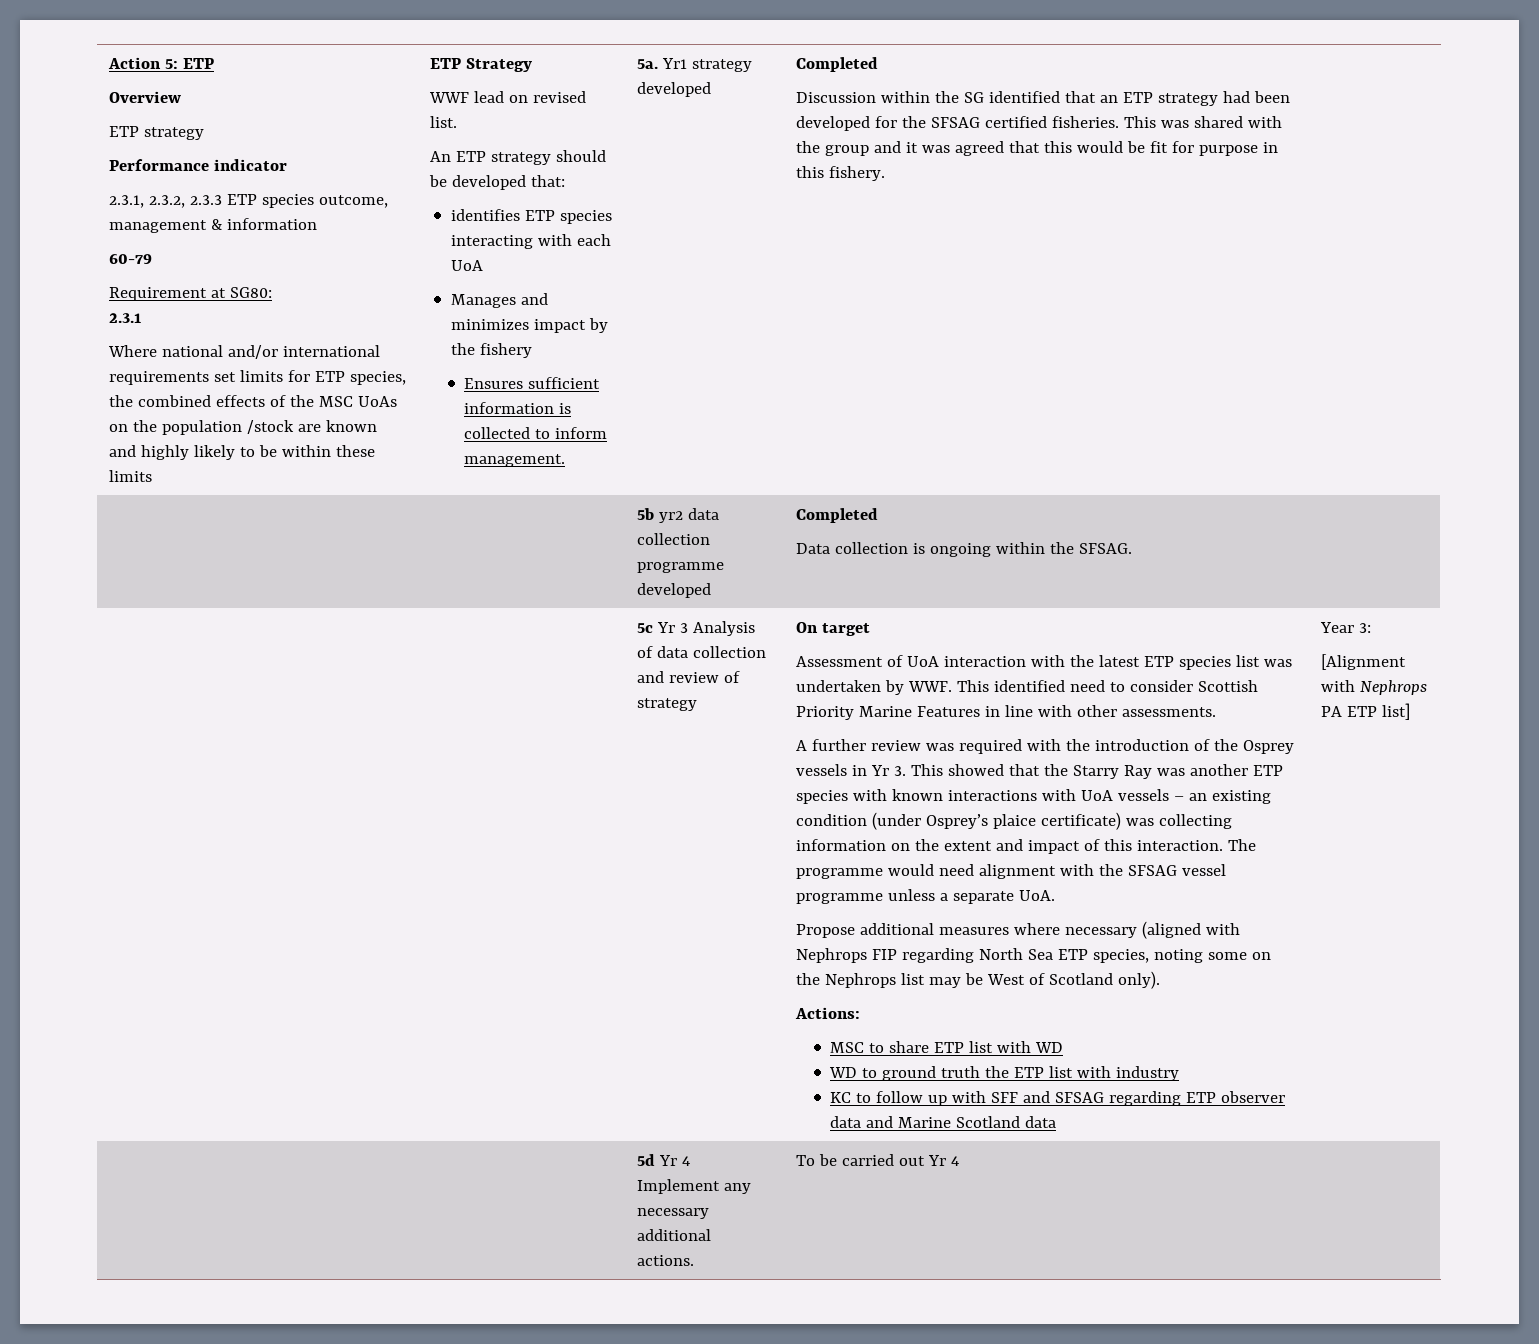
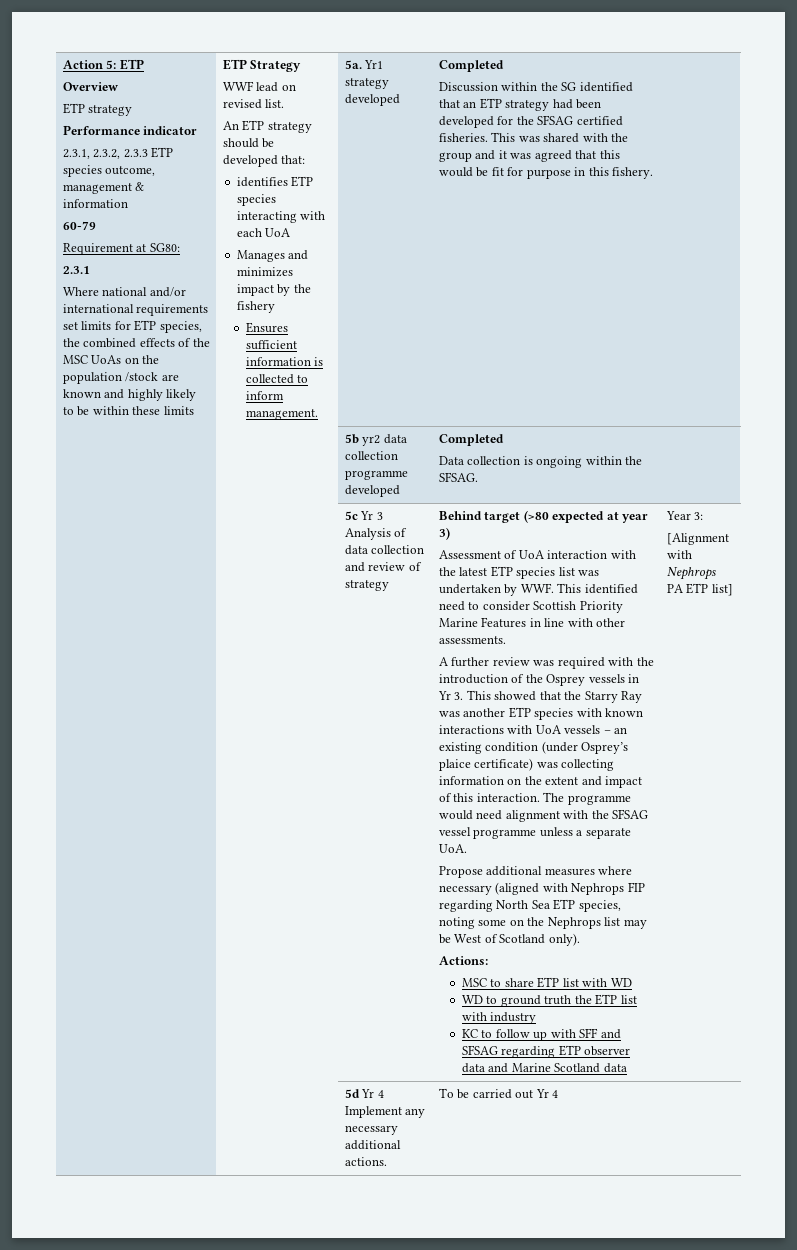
- On target
+ Behind target (>80 expected at year 3)

